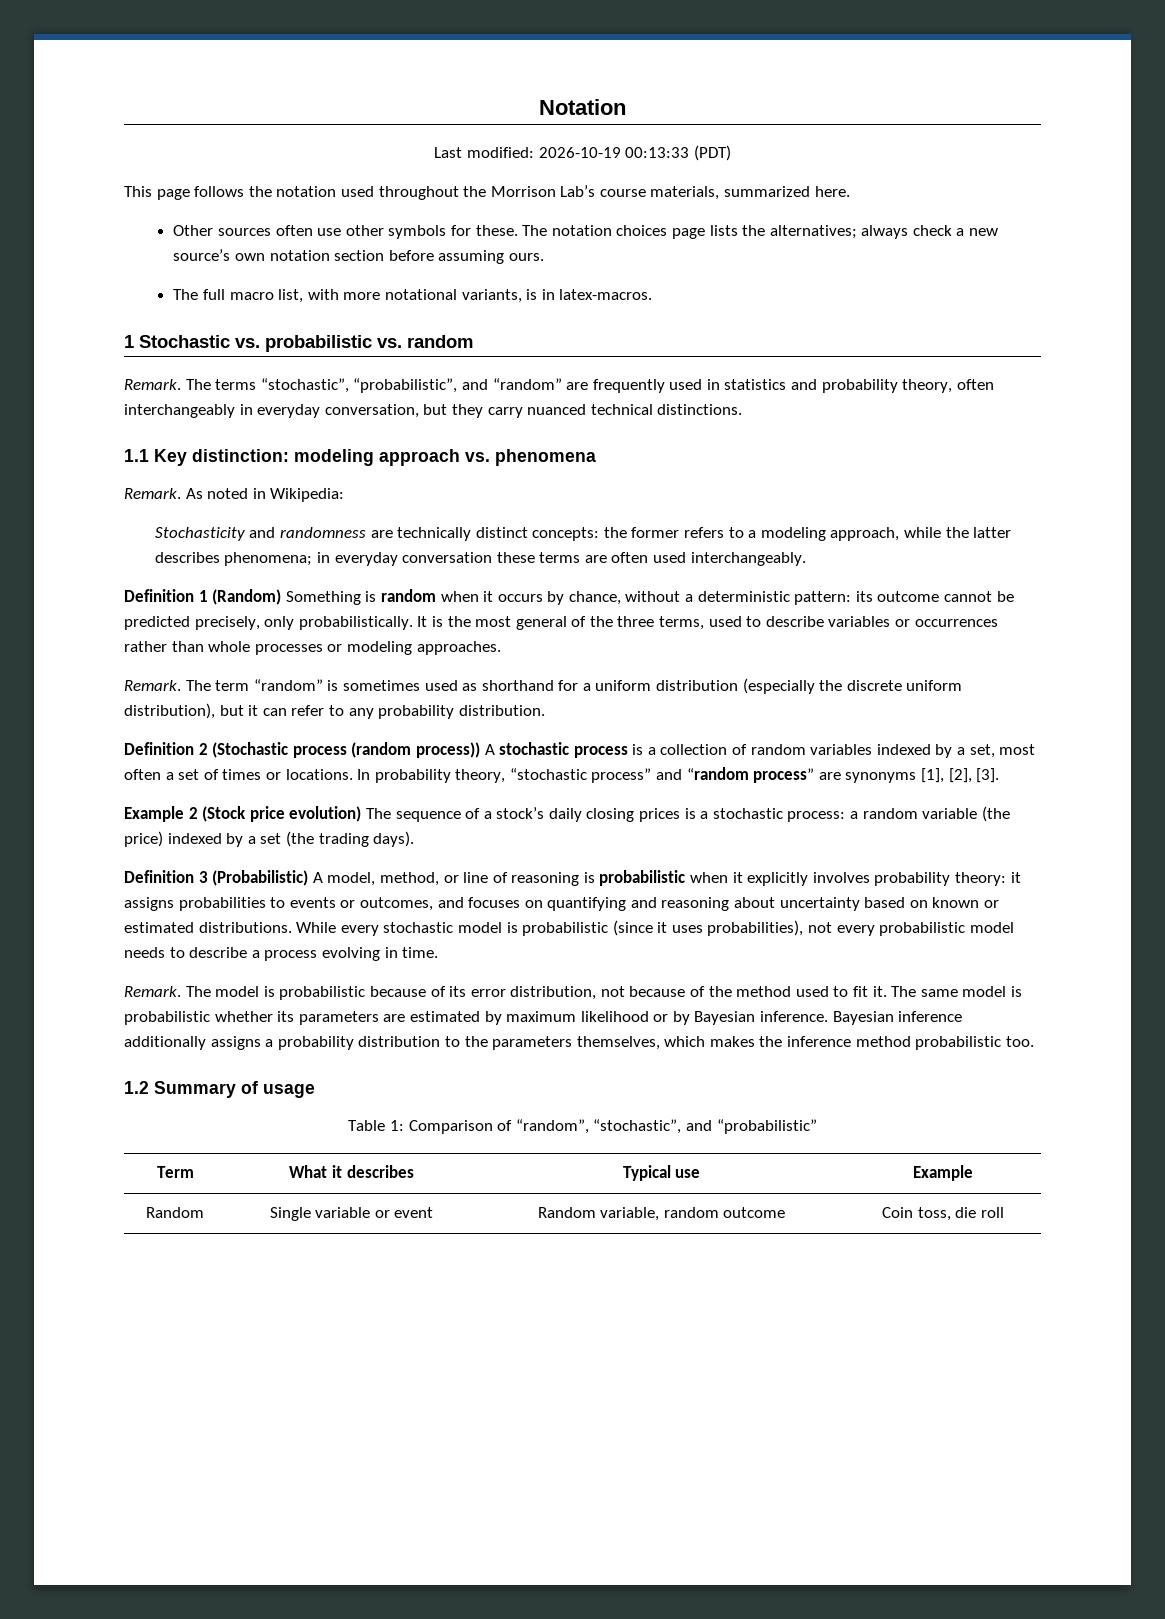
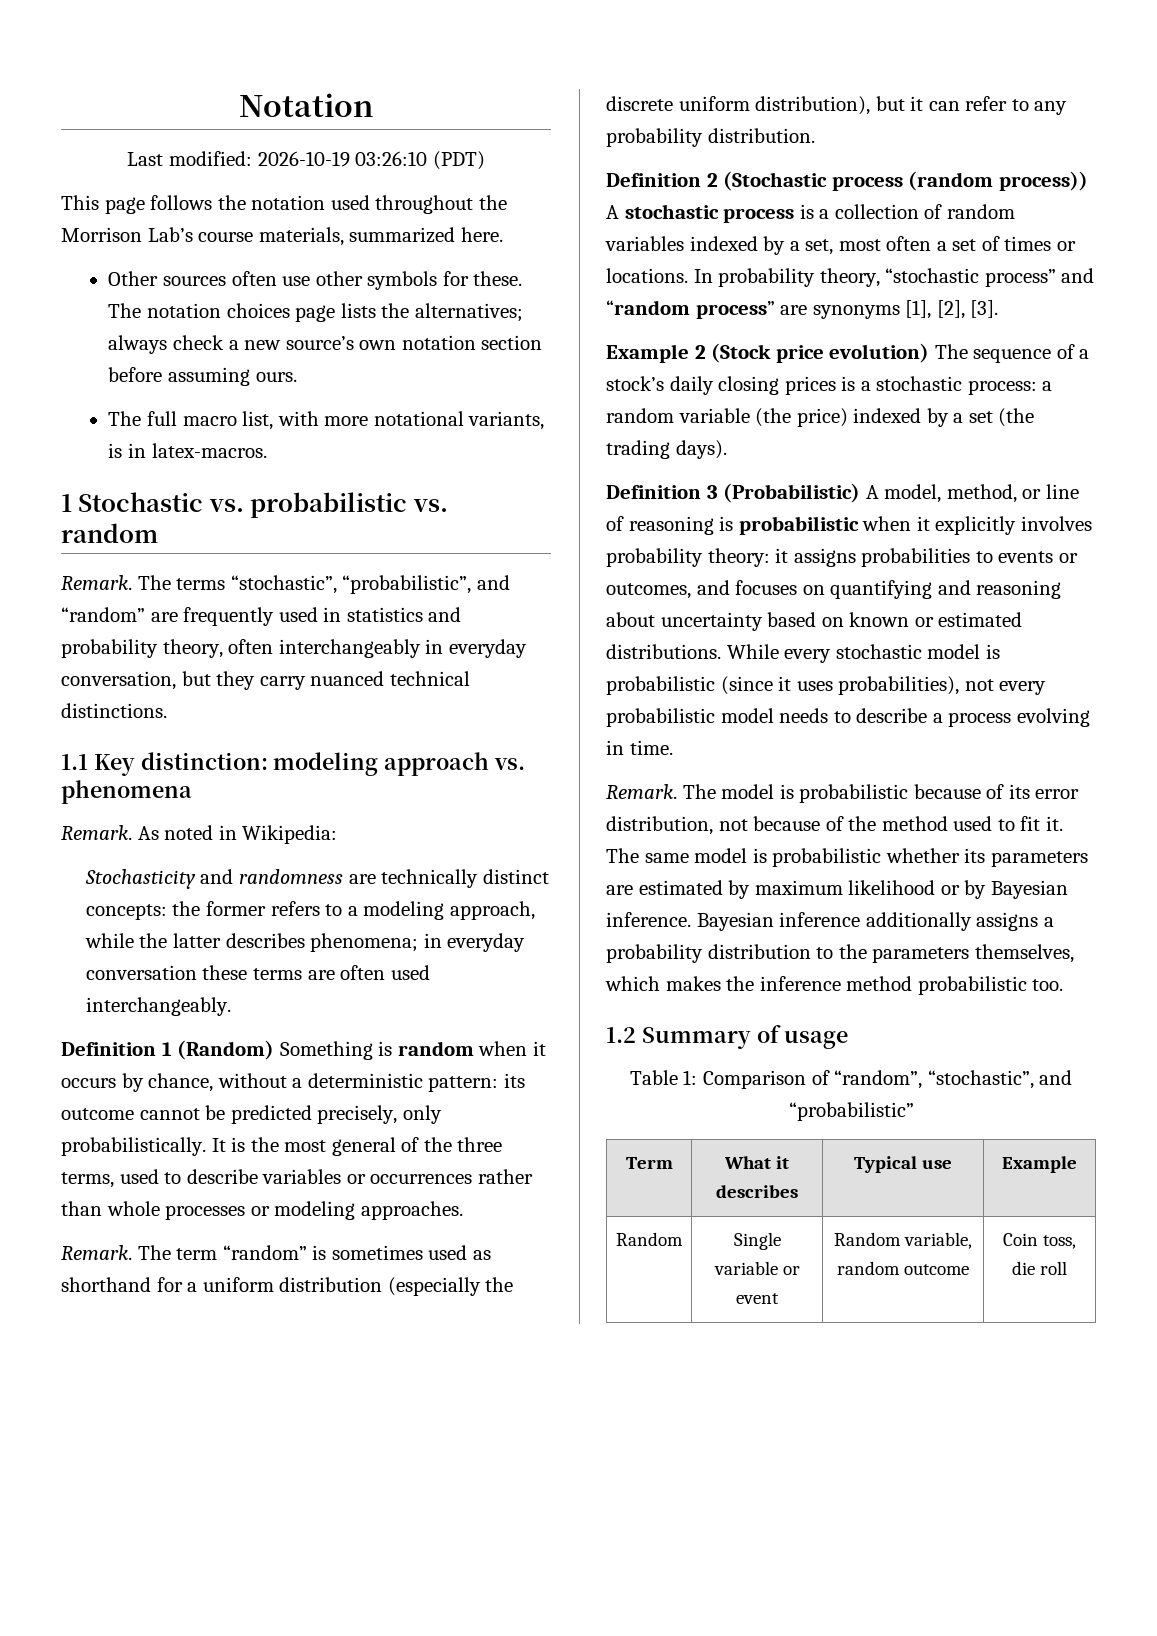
- Last modified: 2026-10-19 00:13:33 (PDT)
+ Last modified: 2026-10-19 03:26:10 (PDT)

